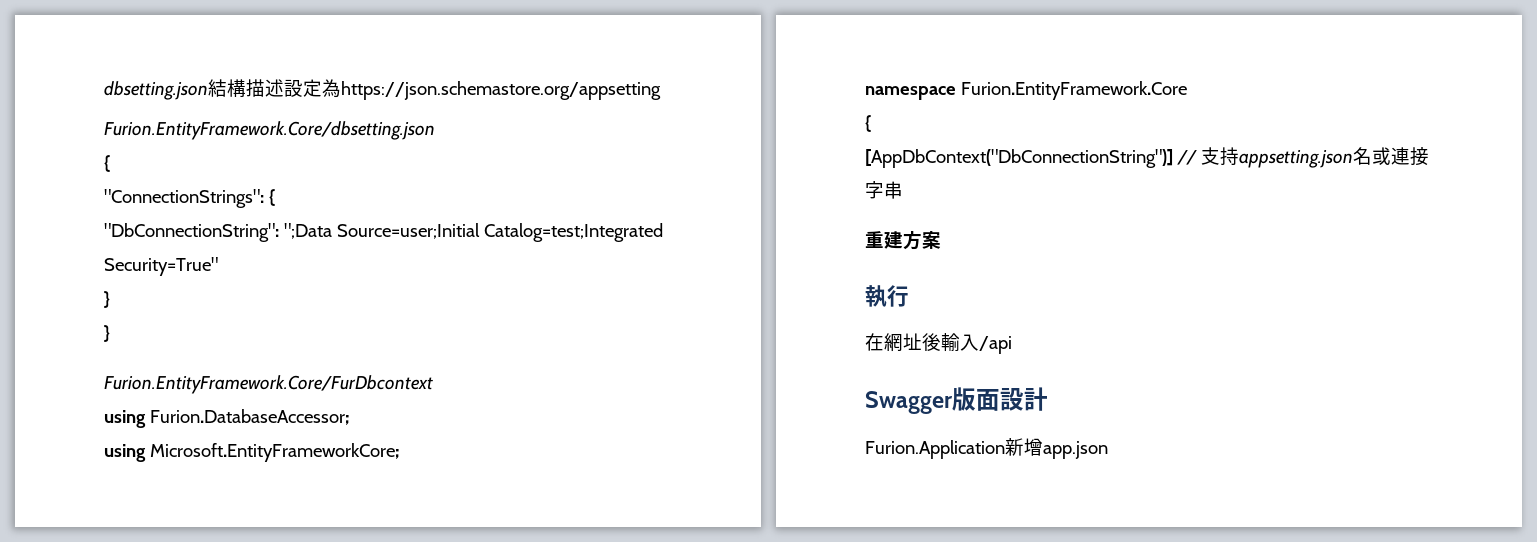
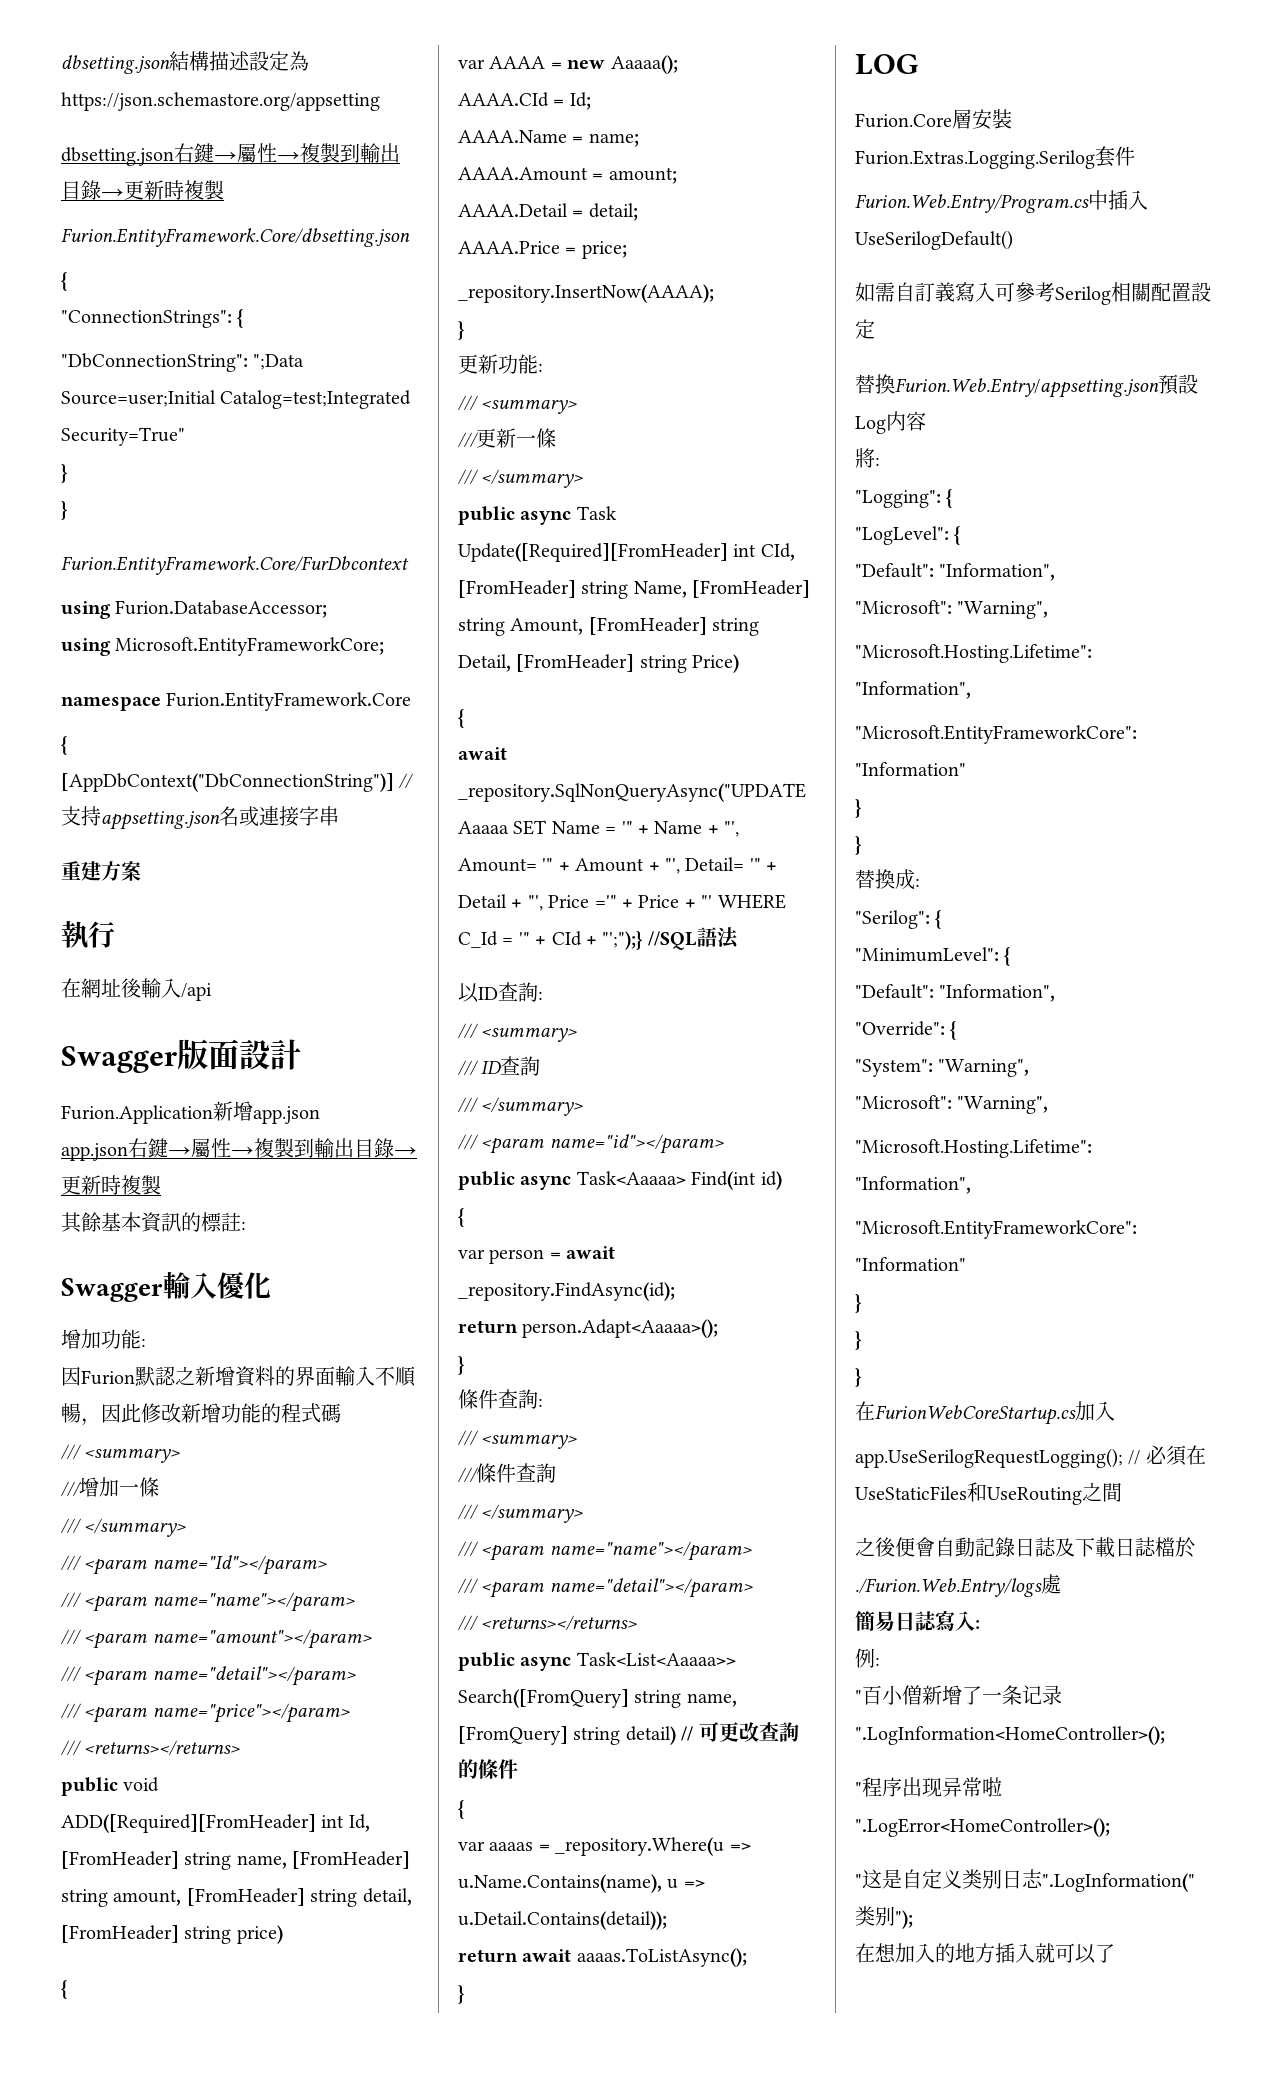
+ dbsetting.json右鍵→屬性→複製到輸出目錄→更新時複製
+ app.json右鍵→屬性→複製到輸出目錄→更新時複製
+ 其餘基本資訊的標註:
+ Swagger輸入優化
+ 增加功能:
+ 因Furion默認之新增資料的界面輸入不順暢，因此修改新增功能的程式碼
+ /// <summary>
+ ///增加一條
+ /// </summary>
+ /// <param name="Id"></param>
+ /// <param name="name"></param>
+ /// <param name="amount"></param>
+ /// <param name="detail"></param>
+ /// <param name="price"></param>
+ /// <returns></returns>
+ public void ADD([Required][FromHeader] int Id, [FromHeader] string name, [FromHeader] string amount, [FromHeader] string detail, [FromHeader] string price)
+ {
+ var AAAA = new Aaaaa();
+ AAAA.CId = Id;
+ AAAA.Name = name;
+ AAAA.Amount = amount;
+ AAAA.Detail = detail;
+ AAAA.Price = price;
+ _repository.InsertNow(AAAA);
+ }
+ 更新功能:
+ /// <summary>
+ ///更新一條
+ /// </summary>
+ public async Task Update([Required][FromHeader] int CId, [FromHeader] string Name, [FromHeader] string Amount, [FromHeader] string Detail, [FromHeader] string Price)
+ {
+ await _repository.SqlNonQueryAsync("UPDATE Aaaaa SET Name = '" + Name + "', Amount= '" + Amount + "', Detail= '" + Detail + "', Price ='" + Price + "' WHERE C_Id = '" + CId + "';");} //SQL語法
+ 以ID查詢:
+ /// <summary>
+ /// ID查詢
+ /// </summary>
+ /// <param name="id"></param>
+ public async Task<Aaaaa> Find(int id)
+ {
+ var person = await _repository.FindAsync(id);
+ return person.Adapt<Aaaaa>();
+ }
+ 條件查詢:
+ /// <summary>
+ ///條件查詢
+ /// </summary>
+ /// <param name="name"></param>
+ /// <param name="detail"></param>
+ /// <returns></returns>
+ public async Task<List<Aaaaa>> Search([FromQuery] string name, [FromQuery] string detail) // 可更改查詢的條件
+ {
+ var aaaas = _repository.Where(u => u.Name.Contains(name), u => u.Detail.Contains(detail));
+ return await aaaas.ToListAsync();
+ }
+ LOG
+ Furion.Core層安裝Furion.Extras.Logging.Serilog套件
+ Furion.Web.Entry/Program.cs中插入UseSerilogDefault()
+ 如需自訂義寫入可參考Serilog相關配置設定
+ 替換Furion.Web.Entry/appsetting.json預設Log内容
+ 將:
+ "Logging": {
+ "LogLevel": {
+ "Default": "Information",
+ "Microsoft": "Warning",
+ "Microsoft.Hosting.Lifetime": "Information",
+ "Microsoft.EntityFrameworkCore": "Information"
+ }
+ }
+ 替換成:
+ "Serilog": {
+ "MinimumLevel": {
+ "Default": "Information",
+ "Override": {
+ "System": "Warning",
+ "Microsoft": "Warning",
+ "Microsoft.Hosting.Lifetime": "Information",
+ "Microsoft.EntityFrameworkCore": "Information"
+ }
+ }
+ }
+ 在FurionWebCoreStartup.cs加入
+ app.UseSerilogRequestLogging(); // 必須在UseStaticFiles和UseRouting之間
+ 之後便會自動記錄日誌及下載日誌檔於./Furion.Web.Entry/logs處
+ 簡易日誌寫入:
+ 例:
+ "百小僧新增了一条记录".LogInformation<HomeController>();
+ "程序出现异常啦".LogError<HomeController>();
+ "这是自定义类别日志".LogInformation("类别");
+ 在想加入的地方插入就可以了

